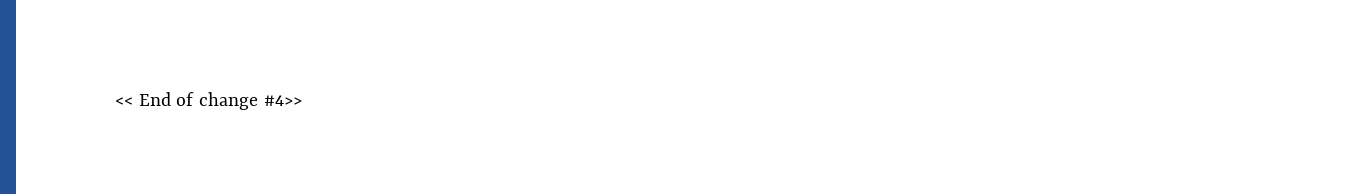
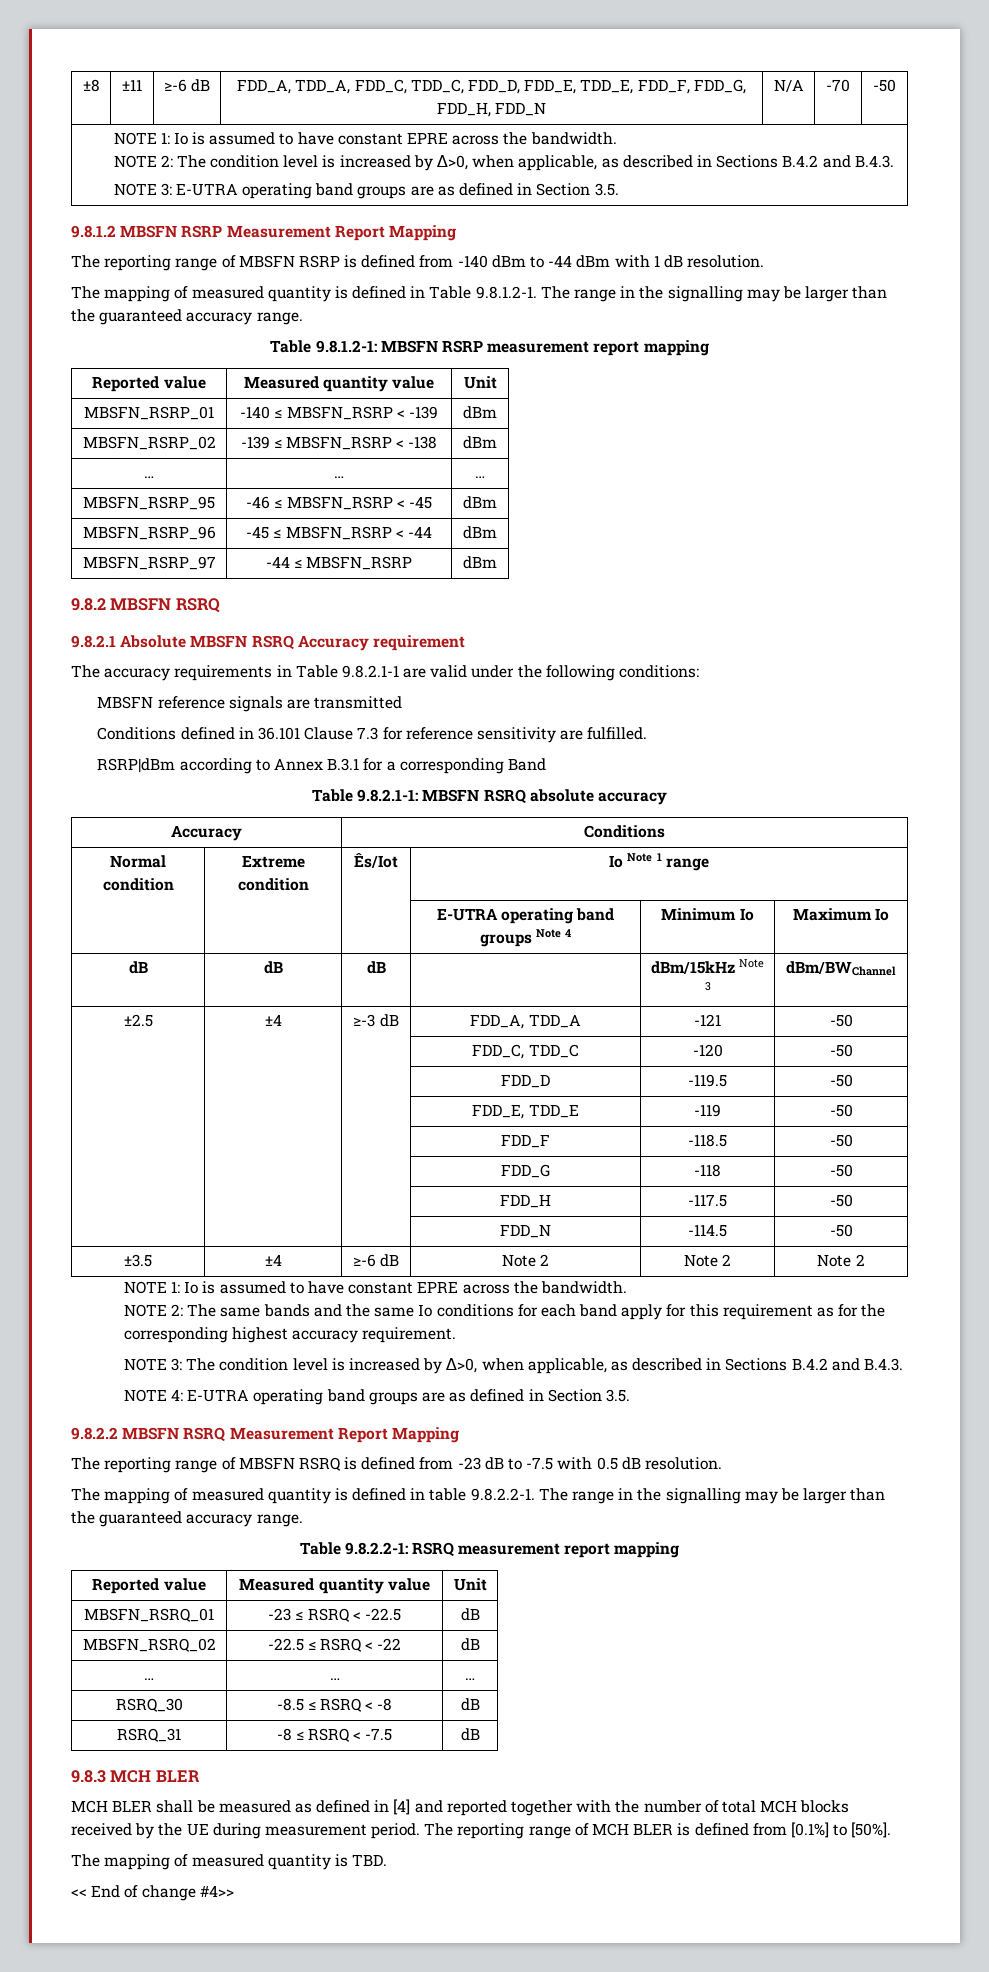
+ ±8 | ±11 | ≥-6 dB | FDD_A, TDD_A, FDD_C, TDD_C, FDD_D, FDD_E, TDD_E, FDD_F, FDD_G, FDD_H, FDD_N | N/A | -70 | -50
+ NOTE 1: Io is assumed to have constant EPRE across the bandwidth.
+ NOTE 2: The condition level is increased by ∆>0, when applicable, as described in Sections B.4.2 and B.4.3.
+ NOTE 3: E-UTRA operating band groups are as defined in Section 3.5.
+ 9.8.1.2 MBSFN RSRP Measurement Report Mapping
+ The reporting range of MBSFN RSRP is defined from -140 dBm to -44 dBm with 1 dB resolution.
+ The mapping of measured quantity is defined in Table 9.8.1.2-1. The range in the signalling may be larger than the guaranteed accuracy range.
+ Table 9.8.1.2-1: MBSFN RSRP measurement report mapping
+ Reported value | Measured quantity value | Unit
+ MBSFN_RSRP_01 | -140 ≤ MBSFN_RSRP < -139 | dBm
+ MBSFN_RSRP_02 | -139 ≤ MBSFN_RSRP < -138 | dBm
+ … | … | …
+ MBSFN_RSRP_95 | -46 ≤ MBSFN_RSRP < -45 | dBm
+ MBSFN_RSRP_96 | -45 ≤ MBSFN_RSRP < -44 | dBm
+ MBSFN_RSRP_97 | -44 ≤ MBSFN_RSRP | dBm
+ 9.8.2 MBSFN RSRQ
+ 9.8.2.1 Absolute MBSFN RSRQ Accuracy requirement
+ The accuracy requirements in Table 9.8.2.1-1 are valid under the following conditions:
+ MBSFN reference signals are transmitted
+ Conditions defined in 36.101 Clause 7.3 for reference sensitivity are fulfilled.
+ RSRP|dBm according to Annex B.3.1 for a corresponding Band
+ Table 9.8.2.1-1: MBSFN RSRQ absolute accuracy
+ Accuracy | Conditions
+ Normal condition | Extreme condition | Ês/Iot | Io Note 1 range
+ | | | E-UTRA operating band groups Note 4 | Minimum Io | Maximum Io
+ dB | dB | dB | | dBm/15kHz Note 3 | dBm/BWChannel
+ ±2.5 | ±4 | ≥-3 dB | FDD_A, TDD_A | -121 | -50
+ | | | FDD_C, TDD_C | -120 | -50
+ | | | FDD_D | -119.5 | -50
+ | | | FDD_E, TDD_E | -119 | -50
+ | | | FDD_F | -118.5 | -50
+ | | | FDD_G | -118 | -50
+ | | | FDD_H | -117.5 | -50
+ | | | FDD_N | -114.5 | -50
+ ±3.5 | ±4 | ≥-6 dB | Note 2 | Note 2 | Note 2
+ NOTE 1: Io is assumed to have constant EPRE across the bandwidth.
+ NOTE 2: The same bands and the same Io conditions for each band apply for this requirement as for the corresponding highest accuracy requirement.
+ NOTE 3: The condition level is increased by ∆>0, when applicable, as described in Sections B.4.2 and B.4.3.
+ NOTE 4: E-UTRA operating band groups are as defined in Section 3.5.
+ 9.8.2.2 MBSFN RSRQ Measurement Report Mapping
+ The reporting range of MBSFN RSRQ is defined from -23 dB to -7.5 with 0.5 dB resolution.
+ The mapping of measured quantity is defined in table 9.8.2.2-1. The range in the signalling may be larger than the guaranteed accuracy range.
+ Table 9.8.2.2-1: RSRQ measurement report mapping
+ Reported value | Measured quantity value | Unit
+ MBSFN_RSRQ_01 | -23 ≤ RSRQ < -22.5 | dB
+ MBSFN_RSRQ_02 | -22.5 ≤ RSRQ < -22 | dB
+ … | … | …
+ RSRQ_30 | -8.5 ≤ RSRQ < -8 | dB
+ RSRQ_31 | -8 ≤ RSRQ < -7.5 | dB
+ 9.8.3 MCH BLER
+ MCH BLER shall be measured as defined in [4] and reported together with the number of total MCH blocks received by the UE during measurement period. The reporting range of MCH BLER is defined from [0.1%] to [50%].
+ The mapping of measured quantity is TBD.

